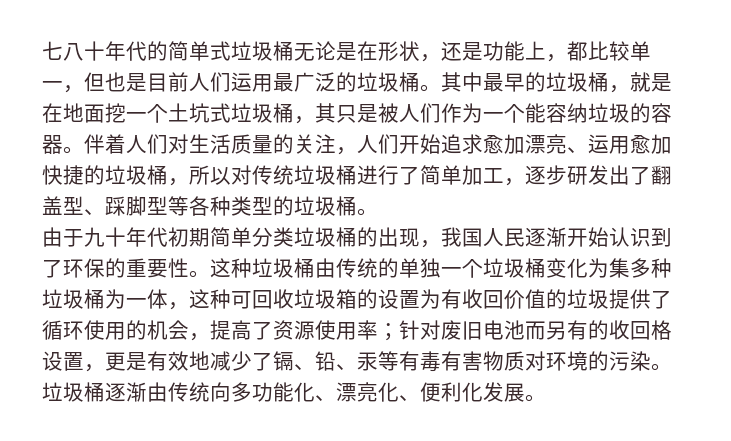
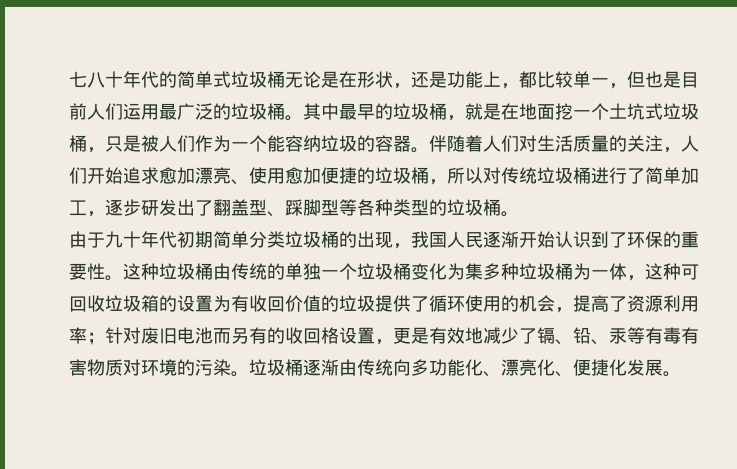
- 其中最早的垃圾桶，就是在地面挖一个土坑式垃圾桶，其只是被人们作为一个能容纳垃圾的容器。
+ 其中最早的垃圾桶，就是在地面挖一个土坑式垃圾桶，只是被人们作为一个能容纳垃圾的容器。
- 伴着人们对生活质量的关注，人们开始追求愈加漂亮、运用愈加快捷的垃圾桶，所以对传统垃圾桶进行了简单加工，逐步研发出了翻盖型、踩脚型等各种类型的垃圾桶。
+ 伴随着人们对生活质量的关注，人们开始追求愈加漂亮、使用愈加便捷的垃圾桶，所以对传统垃圾桶进行了简单加工，逐步研发出了翻盖型、踩脚型等各种类型的垃圾桶。
- 这种垃圾桶由传统的单独一个垃圾桶变化为集多种垃圾桶为一体，这种可回收垃圾箱的设置为有收回价值的垃圾提供了循环使用的机会，提高了资源使用率；针对废旧电池而另有的收回格设置，更是有效地减少了镉、铅、汞等有毒有害物质对环境的污染。
+ 这种垃圾桶由传统的单独一个垃圾桶变化为集多种垃圾桶为一体，这种可回收垃圾箱的设置为有收回价值的垃圾提供了循环使用的机会，提高了资源利用率；针对废旧电池而另有的收回格设置，更是有效地减少了镉、铅、汞等有毒有害物质对环境的污染。
- 垃圾桶逐渐由传统向多功能化、漂亮化、便利化发展。
+ 垃圾桶逐渐由传统向多功能化、漂亮化、便捷化发展。

